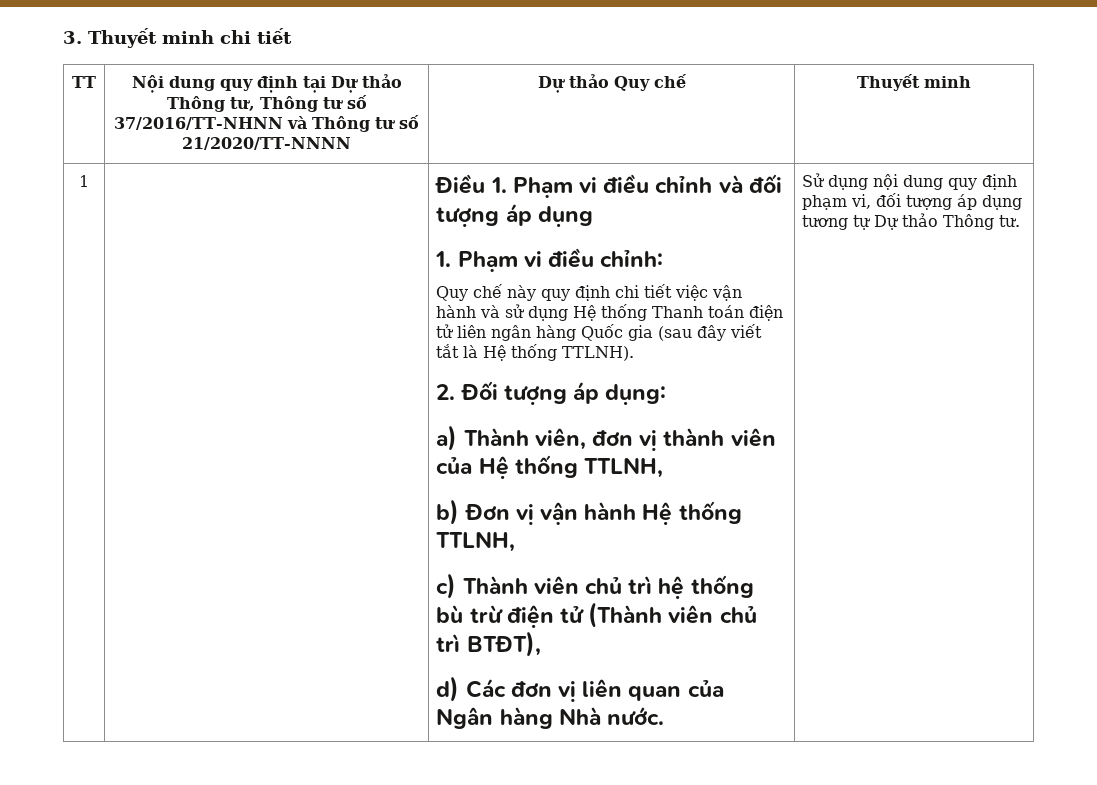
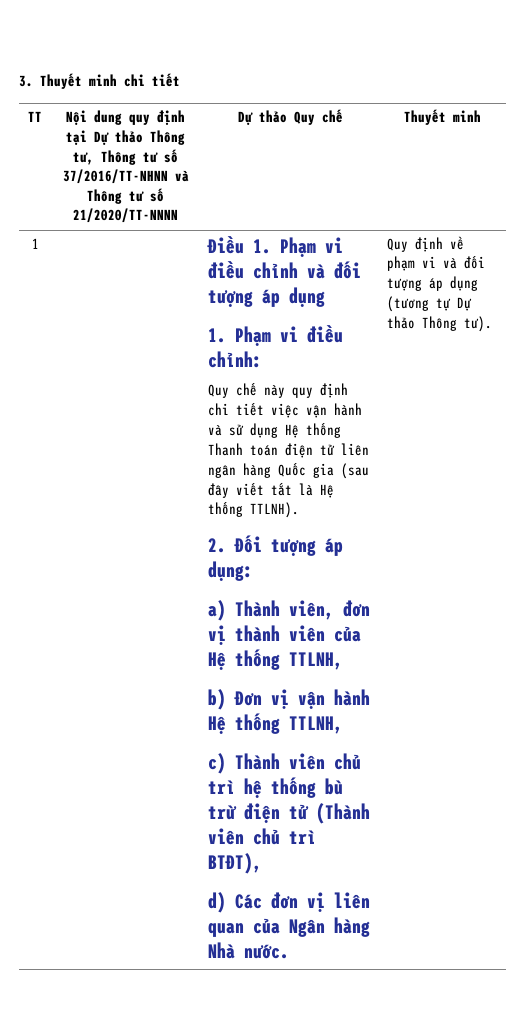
- Sử dụng nội dung quy định phạm vi, đối tượng áp dụng tương tự Dự thảo Thông tư.
+ Quy định về phạm vi và đối tượng áp dụng (tương tự Dự thảo Thông tư).

